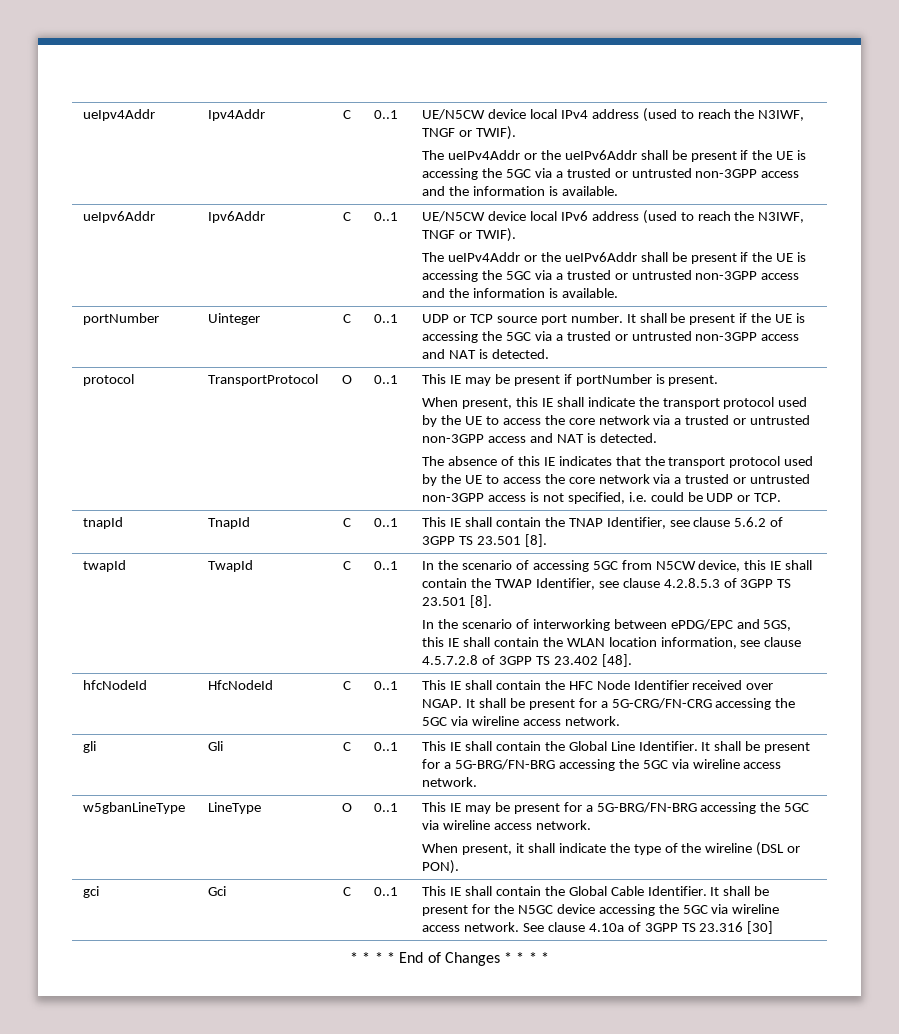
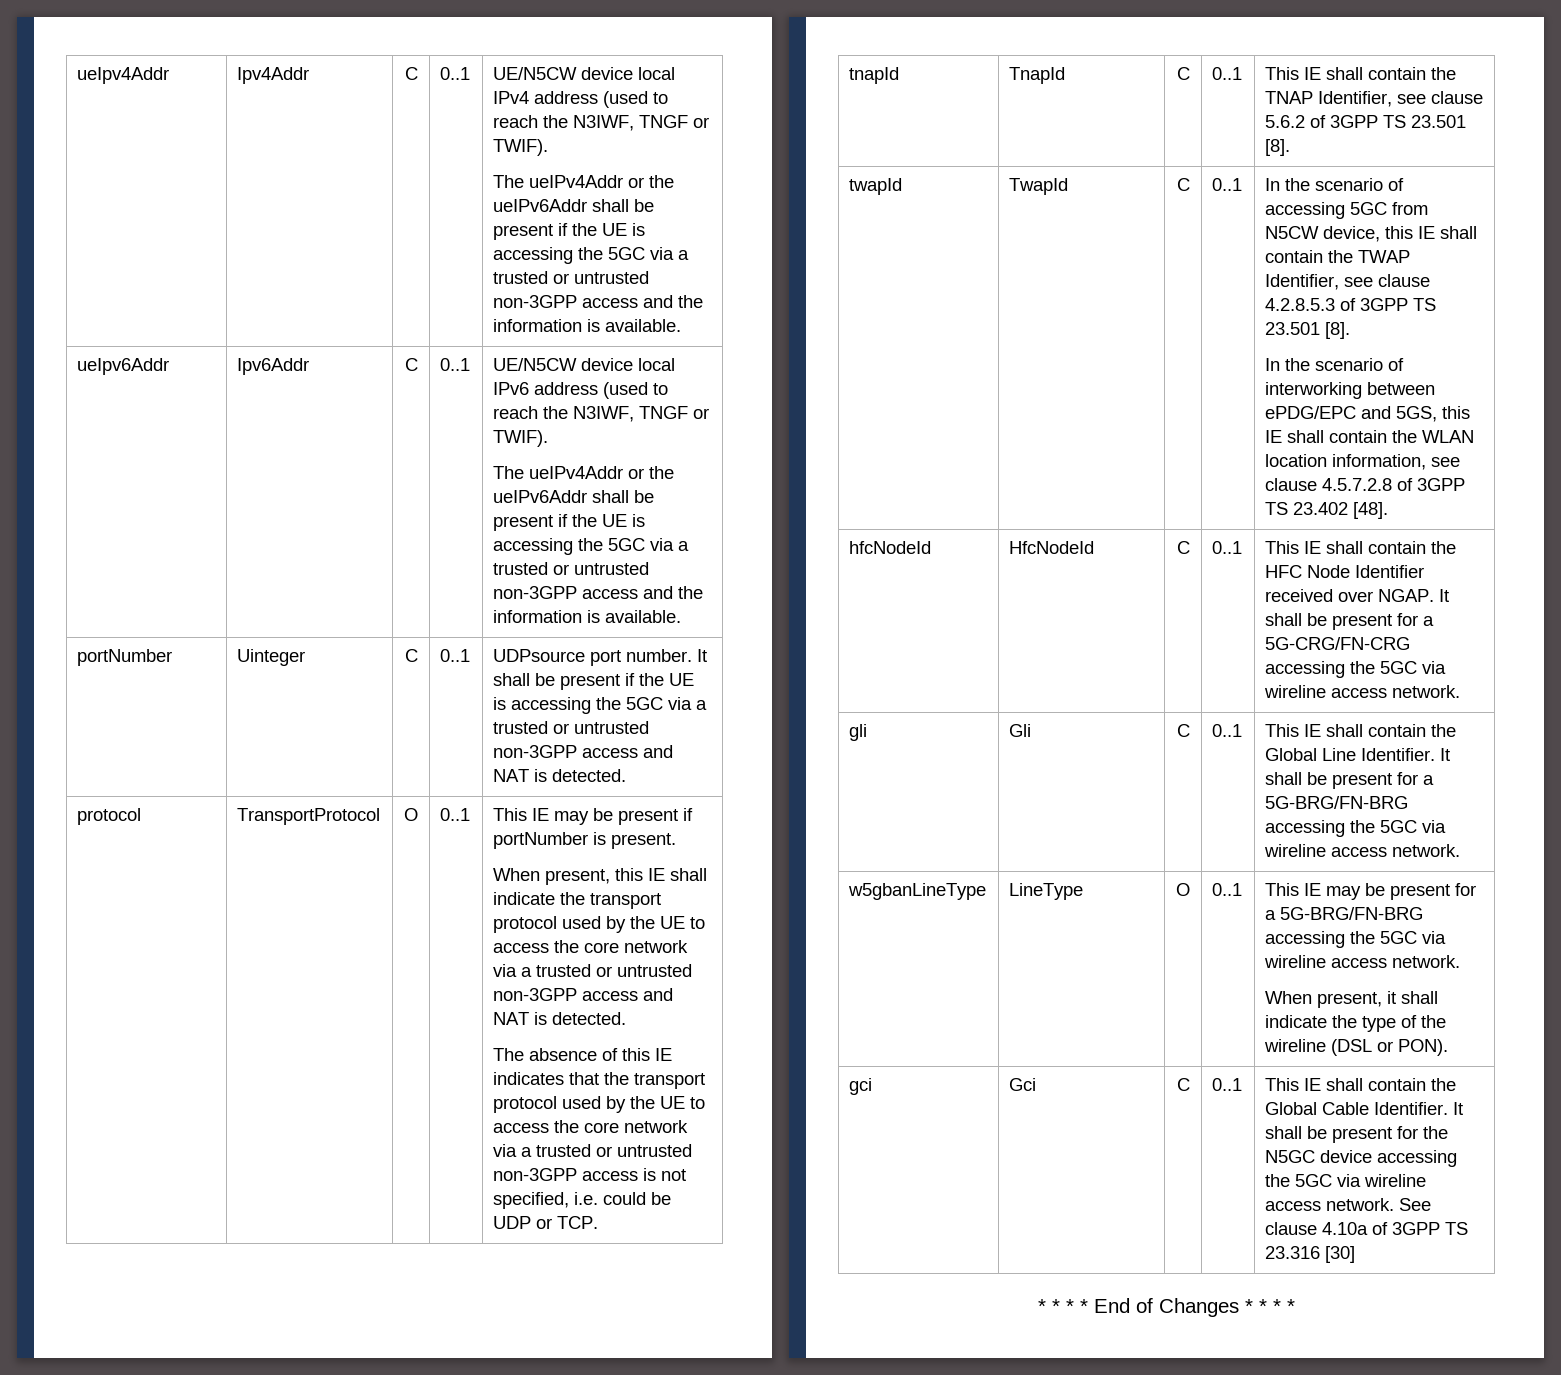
- portNumber | Uinteger | C | 0..1 | UDP or TCP source port number. It shall be present if the UE is accessing the 5GC via a trusted or untrusted non-3GPP access and NAT is detected.
+ portNumber | Uinteger | C | 0..1 | UDPsource port number. It shall be present if the UE is accessing the 5GC via a trusted or untrusted non-3GPP access and NAT is detected.

